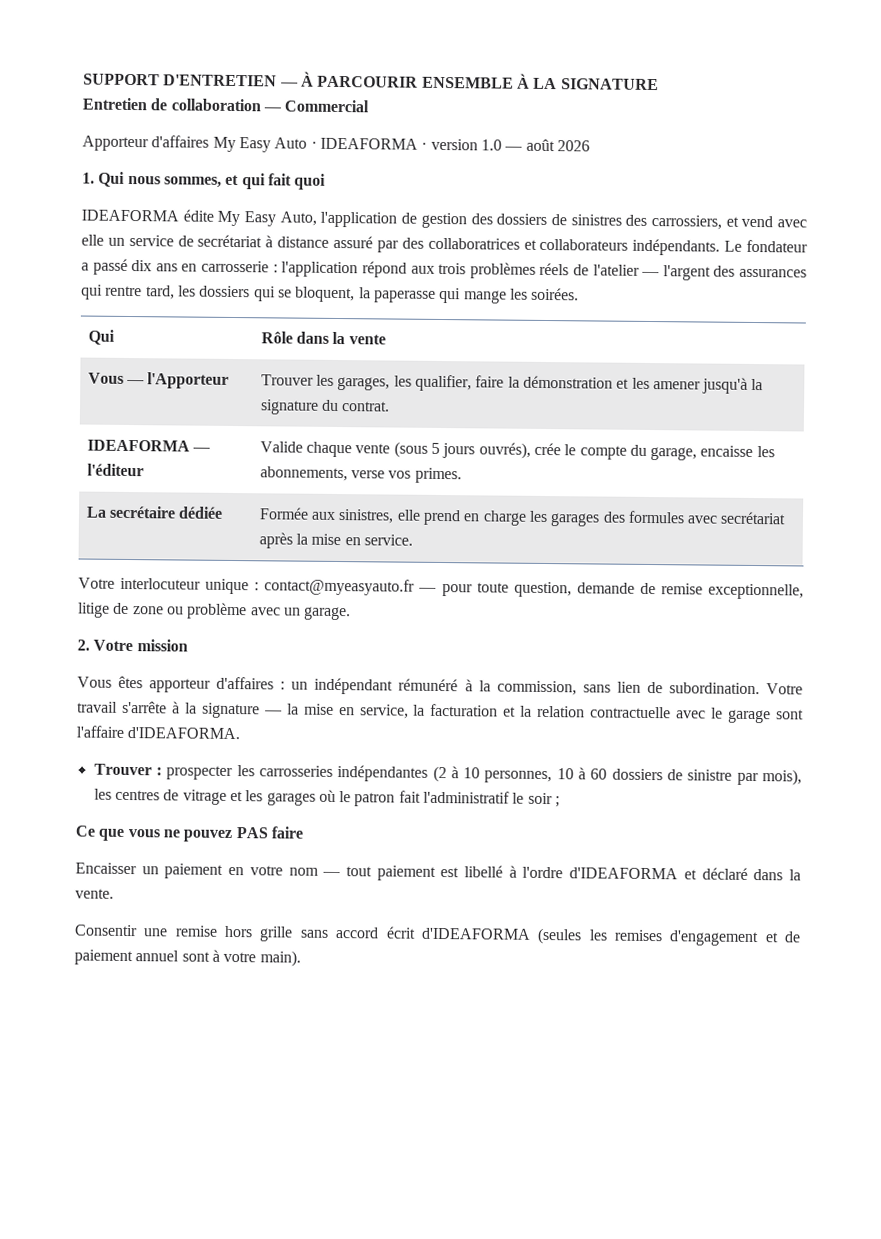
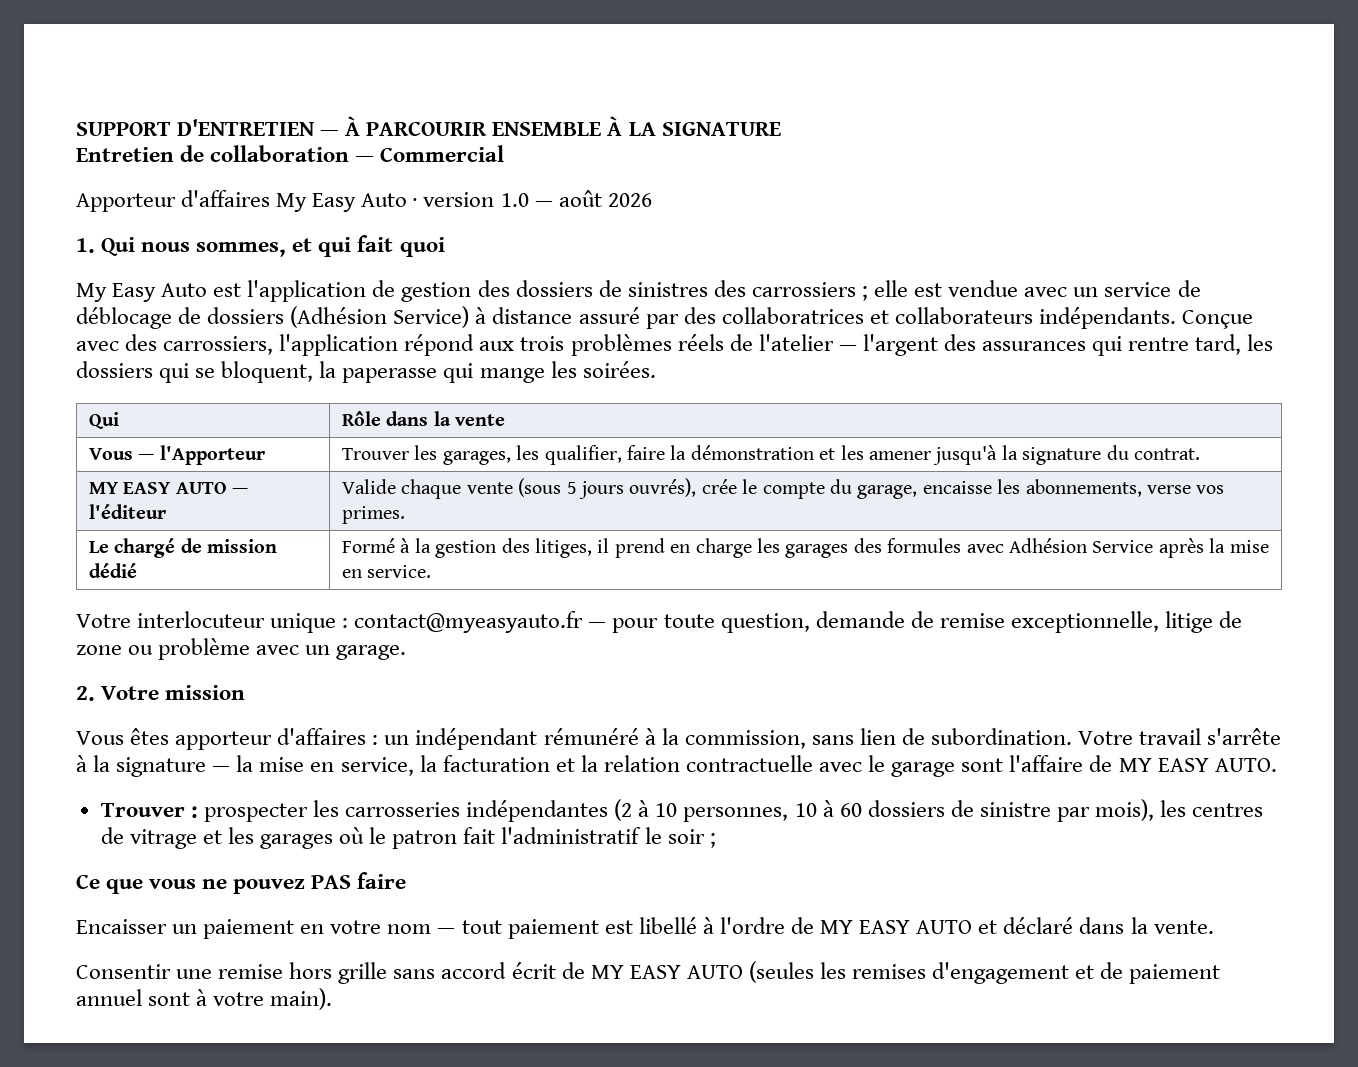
- Apporteur d'affaires My Easy Auto · IDEAFORMA · version 1.0 — août 2026
+ Apporteur d'affaires My Easy Auto · version 1.0 — août 2026
- IDEAFORMA édite My Easy Auto, l'application de gestion des dossiers de sinistres des carrossiers, et vend avec elle un service de secrétariat à distance assuré par des collaboratrices et collaborateurs indépendants.
+ My Easy Auto est l'application de gestion des dossiers de sinistres des carrossiers ; elle est vendue avec un service de déblocage de dossiers (Adhésion Service) à distance assuré par des collaboratrices et collaborateurs indépendants.
- Le fondateur a passé dix ans en carrosserie : l'application répond aux trois problèmes réels de l'atelier — l'argent des assurances qui rentre tard, les dossiers qui se bloquent, la paperasse qui mange les soirées.
+ Conçue avec des carrossiers, l'application répond aux trois problèmes réels de l'atelier — l'argent des assurances qui rentre tard, les dossiers qui se bloquent, la paperasse qui mange les soirées.
- IDEAFORMA — l'éditeur | Valide chaque vente (sous 5 jours ouvrés), crée le compte du garage, encaisse les abonnements, verse vos primes.
+ MY EASY AUTO — l'éditeur | Valide chaque vente (sous 5 jours ouvrés), crée le compte du garage, encaisse les abonnements, verse vos primes.
- La secrétaire dédiée | Formée aux sinistres, elle prend en charge les garages des formules avec secrétariat après la mise en service.
+ Le chargé de mission dédié | Formé à la gestion des litiges, il prend en charge les garages des formules avec Adhésion Service après la mise en service.
- Votre travail s'arrête à la signature — la mise en service, la facturation et la relation contractuelle avec le garage sont l'affaire d'IDEAFORMA.
+ Votre travail s'arrête à la signature — la mise en service, la facturation et la relation contractuelle avec le garage sont l'affaire de MY EASY AUTO.
- Encaisser un paiement en votre nom — tout paiement est libellé à l'ordre d'IDEAFORMA et déclaré dans la vente.
+ Encaisser un paiement en votre nom — tout paiement est libellé à l'ordre de MY EASY AUTO et déclaré dans la vente.
- Consentir une remise hors grille sans accord écrit d'IDEAFORMA (seules les remises d'engagement et de paiement annuel sont à votre main).
+ Consentir une remise hors grille sans accord écrit de MY EASY AUTO (seules les remises d'engagement et de paiement annuel sont à votre main).

